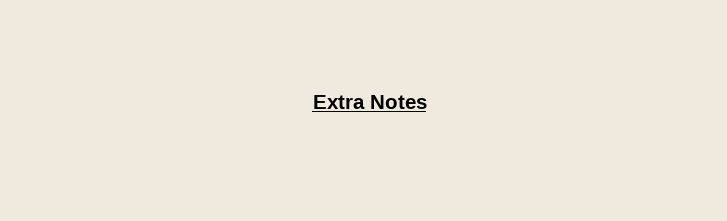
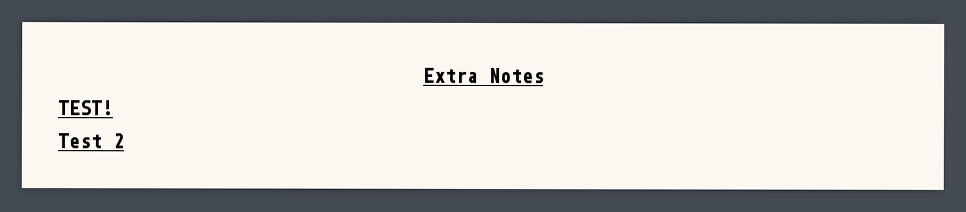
+ TEST!
+ Test 2

